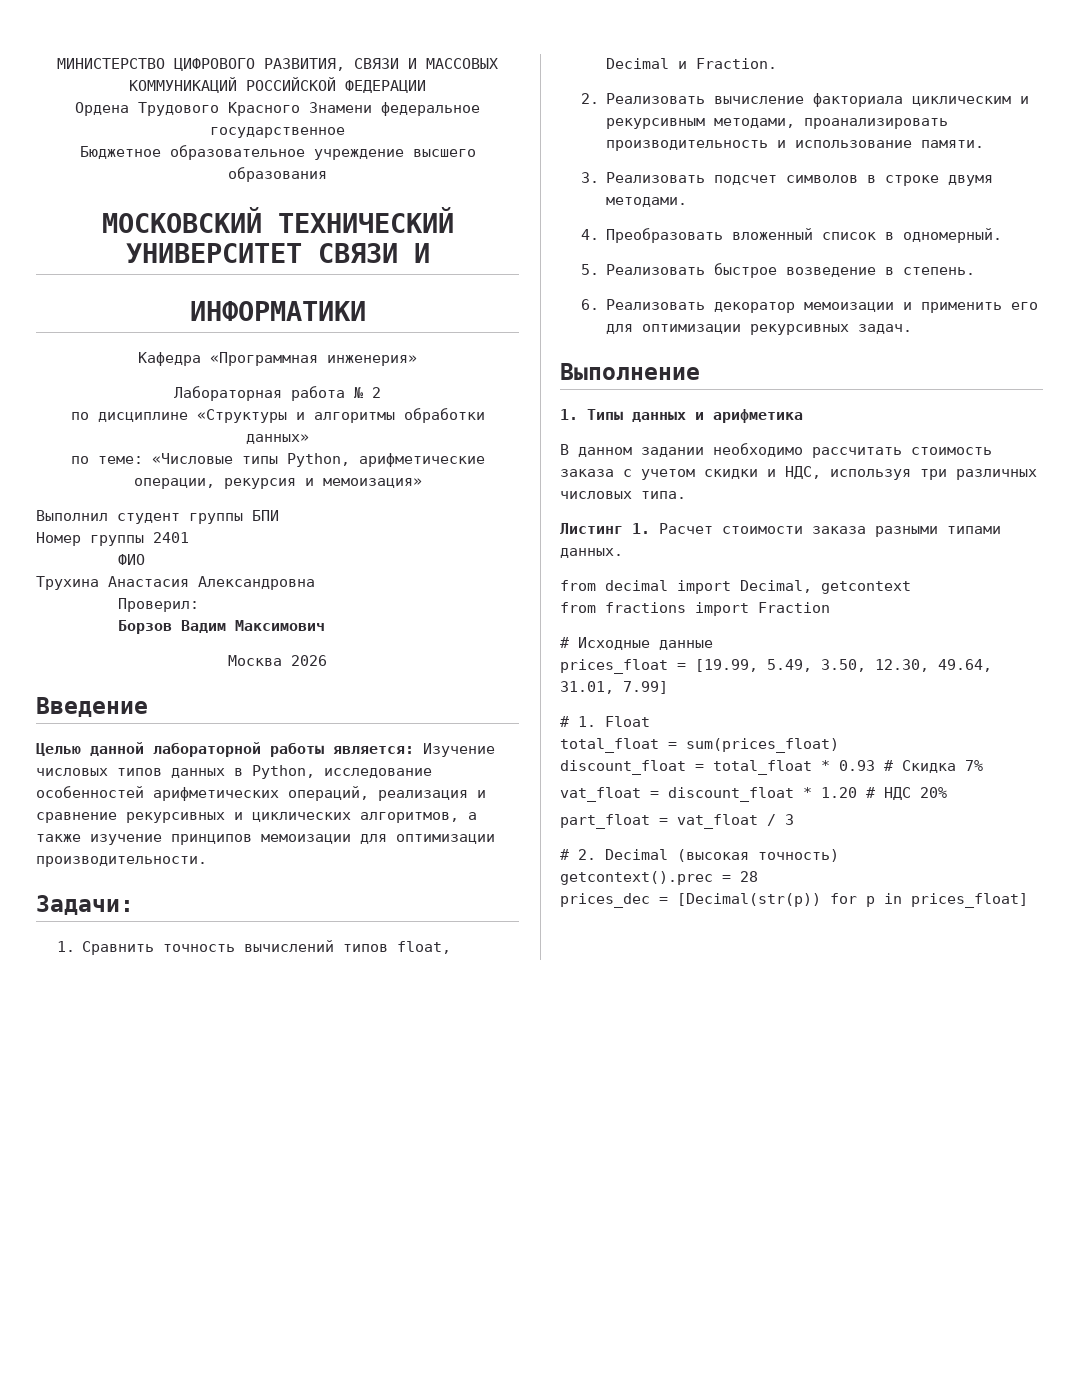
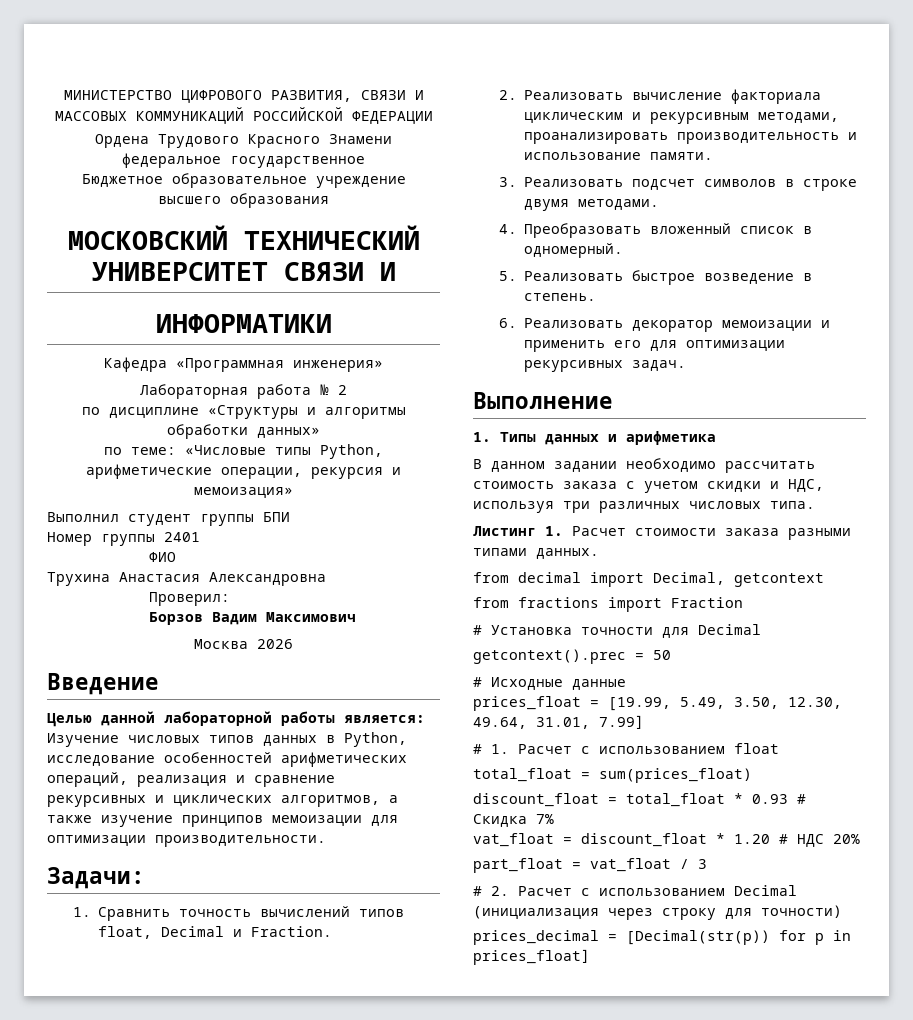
+ # Установка точности для Decimal
+ getcontext().prec = 50
- # 1. Float
+ # 1. Расчет с использованием float
- # 2. Decimal (высокая точность)
- getcontext().prec = 28
- prices_dec = [Decimal(str(p)) for p in prices_float]
+ # 2. Расчет с использованием Decimal (инициализация через строку для точности)
+ prices_decimal = [Decimal(str(p)) for p in prices_float]

